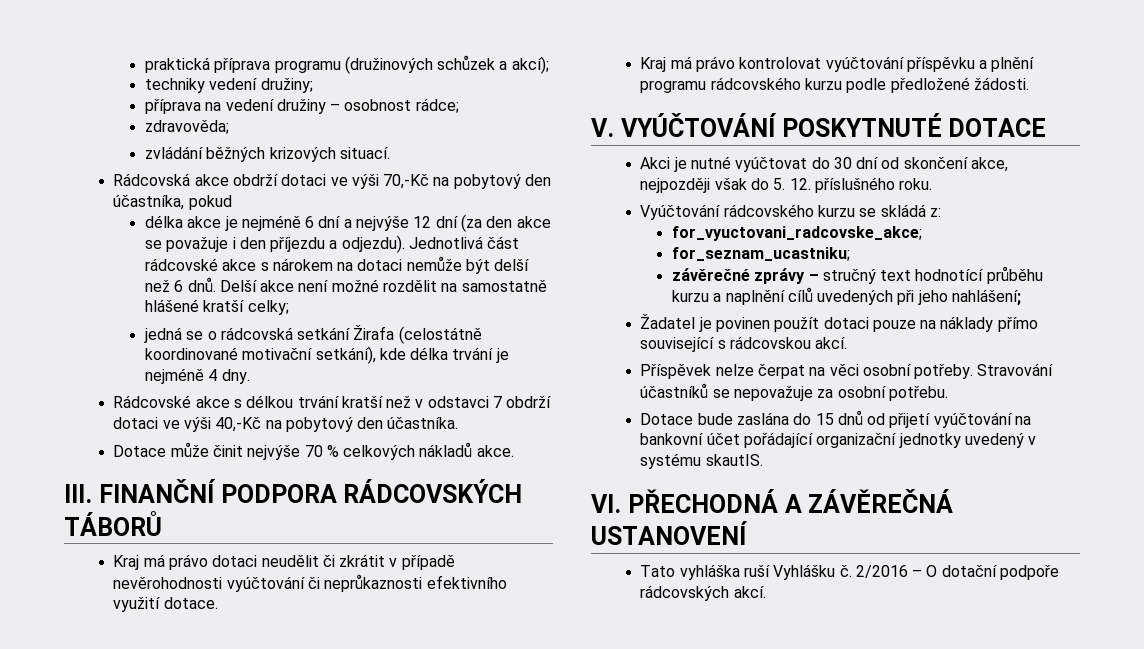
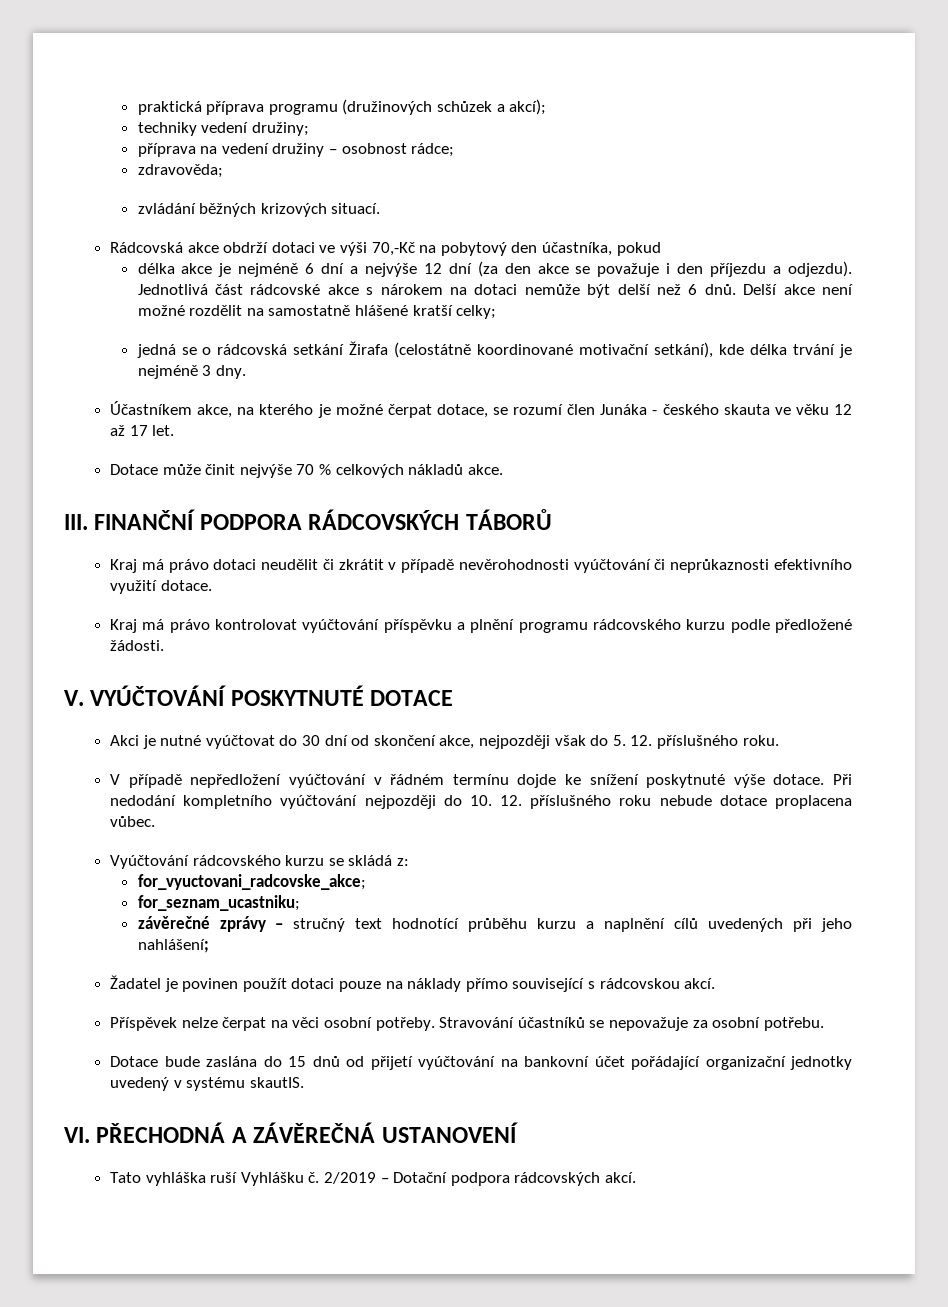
- jedná se o rádcovská setkání Žirafa (celostátně koordinované motivační setkání), kde délka trvání je nejméně 4 dny.
+ jedná se o rádcovská setkání Žirafa (celostátně koordinované motivační setkání), kde délka trvání je nejméně 3 dny.
- Rádcovské akce s délkou trvání kratší než v odstavci 7 obdrží dotaci ve výši 40,-Kč na pobytový den účastníka.
+ Účastníkem akce, na kterého je možné čerpat dotace, se rozumí člen Junáka - českého skauta ve věku 12 až 17 let.
+ V případě nepředložení vyúčtování v řádném termínu dojde ke snížení poskytnuté výše dotace. Při nedodání kompletního vyúčtování nejpozději do 10. 12. příslušného roku nebude dotace proplacena vůbec.
- 2/2016 – O dotační podpoře rádcovských akcí.
+ 2/2019 – Dotační podpora rádcovských akcí.

